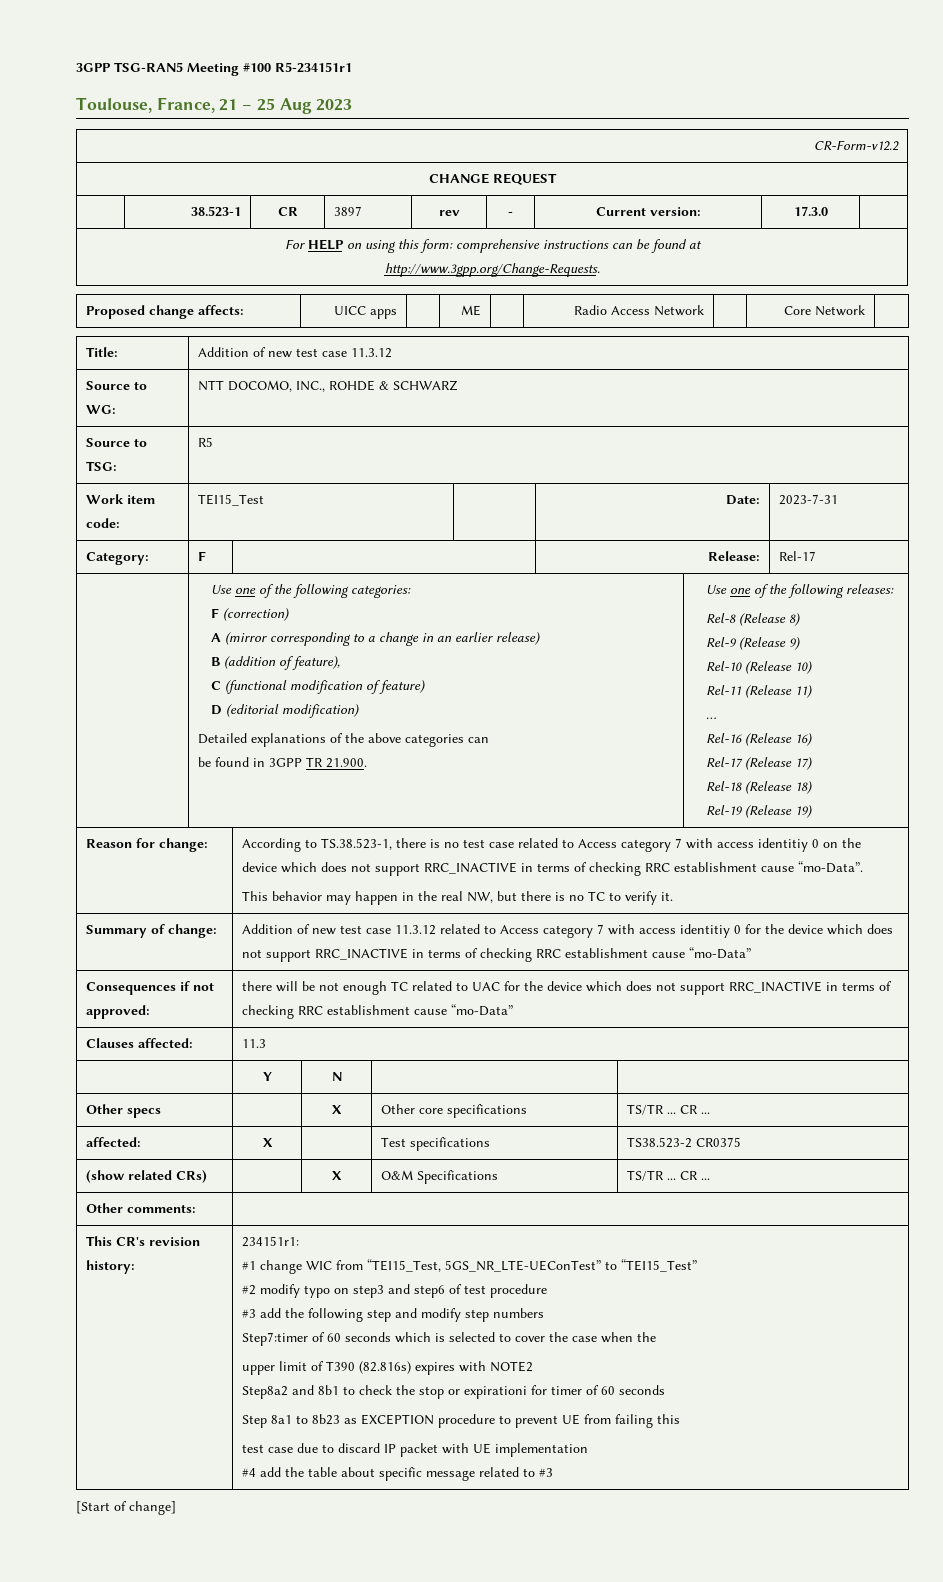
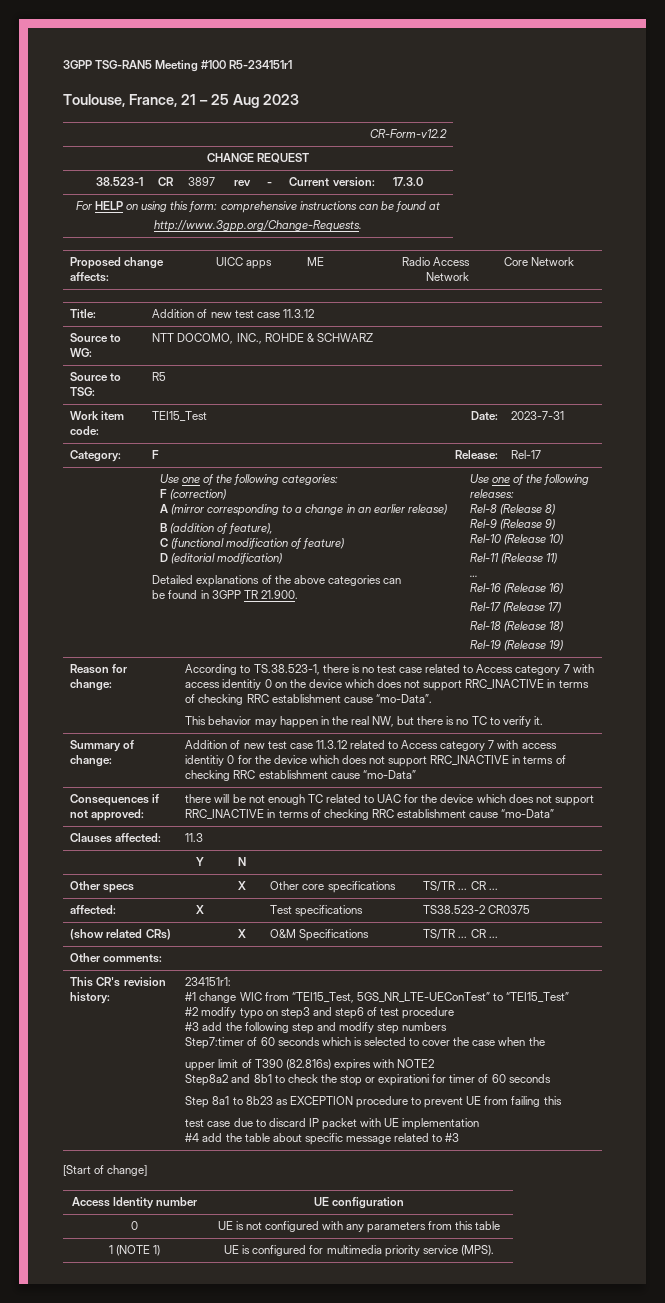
+ Access Identity number | UE configuration
+ 0 | UE is not configured with any parameters from this table
+ 1 (NOTE 1) | UE is configured for multimedia priority service (MPS).

